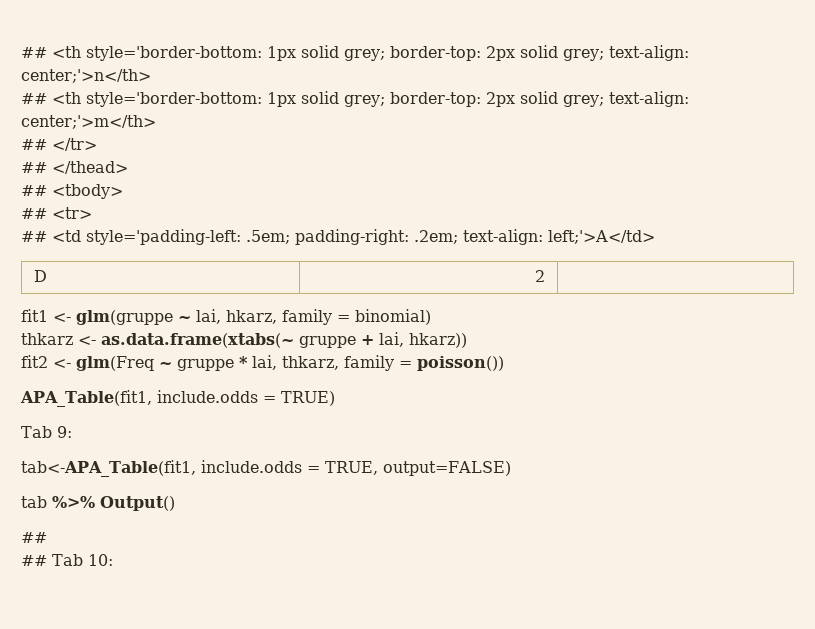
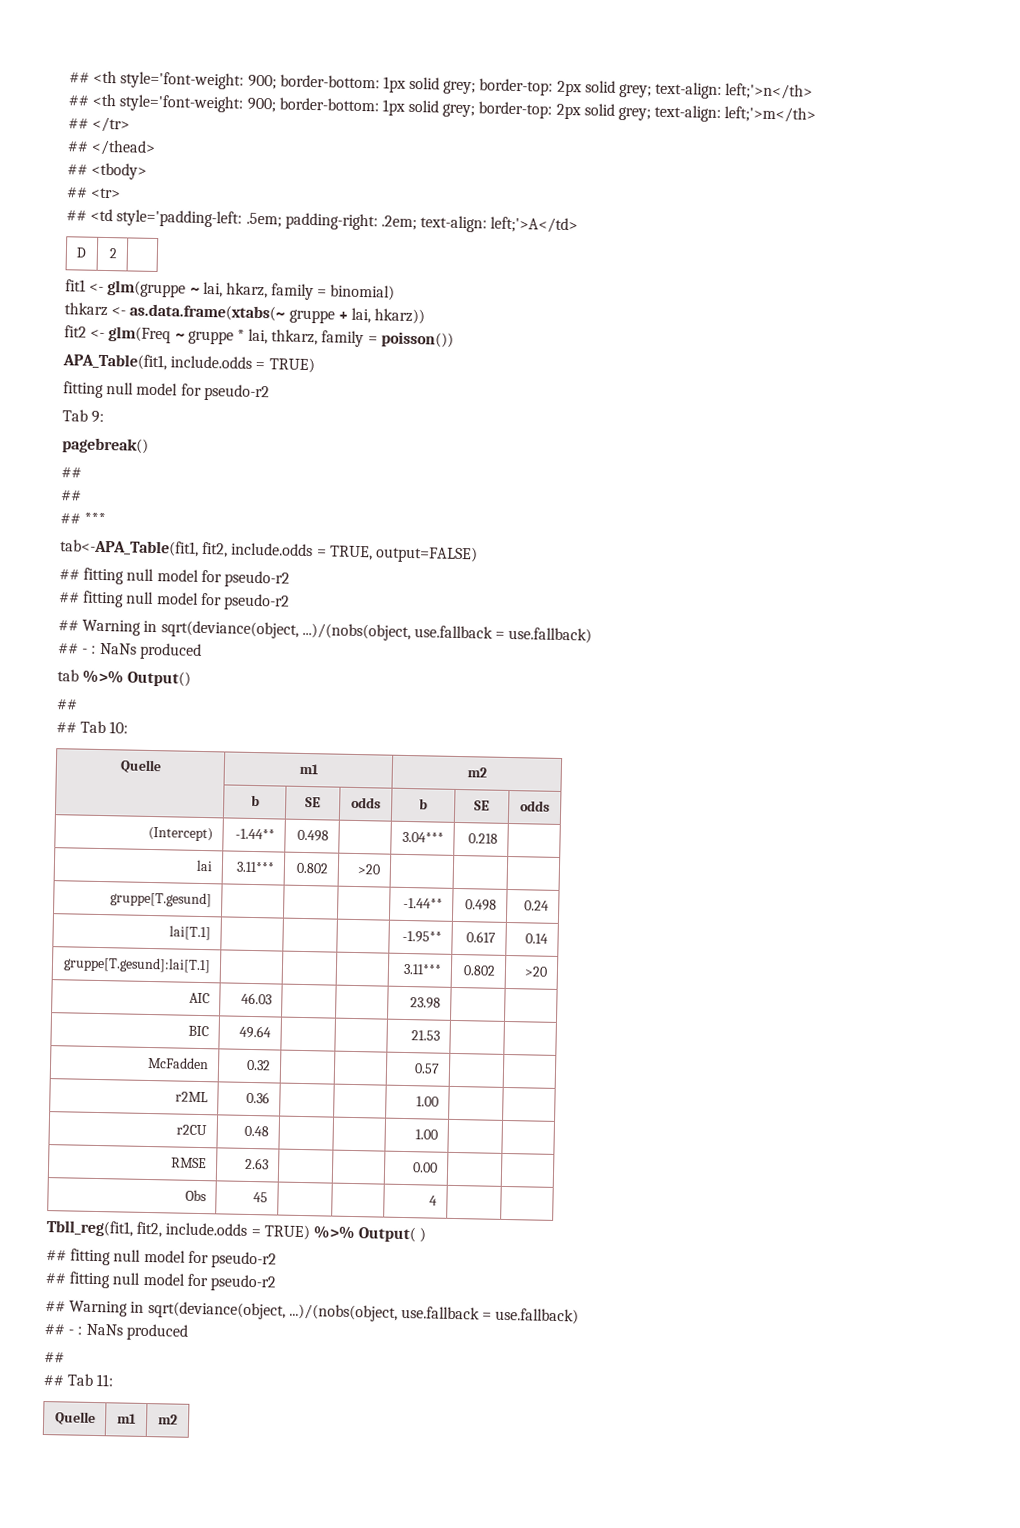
- ## <th style='border-bottom: 1px solid grey; border-top: 2px solid grey; text-align: center;'>n</th>
- ## <th style='border-bottom: 1px solid grey; border-top: 2px solid grey; text-align: center;'>m</th>
+ ## <th style='font-weight: 900; border-bottom: 1px solid grey; border-top: 2px solid grey; text-align: left;'>n</th>
+ ## <th style='font-weight: 900; border-bottom: 1px solid grey; border-top: 2px solid grey; text-align: left;'>m</th>
  APA_Table(fit1, include.odds = TRUE)
+ fitting null model for pseudo-r2
  Tab 9:
+ pagebreak()
+ ##
+ ##
+ ## ***
- tab<-APA_Table(fit1, include.odds = TRUE, output=FALSE)
+ tab<-APA_Table(fit1, fit2, include.odds = TRUE, output=FALSE)
+ ## fitting null model for pseudo-r2
+ ## fitting null model for pseudo-r2
+ ## Warning in sqrt(deviance(object, ...)/(nobs(object, use.fallback = use.fallback)
+ ## - : NaNs produced
  ## Tab 10:
+ Quelle | m1 | m2
+ | b | SE | odds | b | SE | odds
+ (Intercept) | -1.44** | 0.498 | | 3.04*** | 0.218 |
+ lai | 3.11*** | 0.802 | >20 | | |
+ gruppe[T.gesund] | | | | -1.44** | 0.498 | 0.24
+ lai[T.1] | | | | -1.95** | 0.617 | 0.14
+ gruppe[T.gesund]:lai[T.1] | | | | 3.11*** | 0.802 | >20
+ AIC | 46.03 | | | 23.98 | |
+ BIC | 49.64 | | | 21.53 | |
+ McFadden | 0.32 | | | 0.57 | |
+ r2ML | 0.36 | | | 1.00 | |
+ r2CU | 0.48 | | | 1.00 | |
+ RMSE | 2.63 | | | 0.00 | |
+ Obs | 45 | | | 4 | |
+ Tbll_reg(fit1, fit2, include.odds = TRUE) %>% Output( )
+ ## fitting null model for pseudo-r2
+ ## fitting null model for pseudo-r2
+ ## Warning in sqrt(deviance(object, ...)/(nobs(object, use.fallback = use.fallback)
+ ## - : NaNs produced
+ ##
+ ## Tab 11:
+ Quelle | m1 | m2

